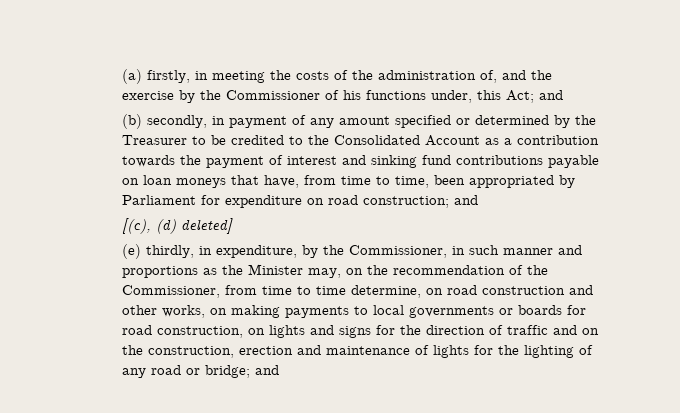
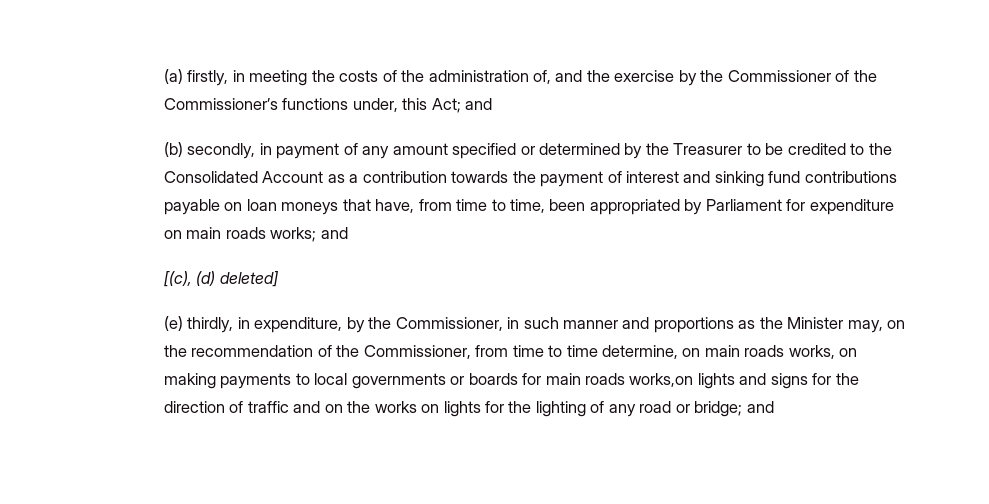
- (a) firstly, in meeting the costs of the administration of, and the exercise by the Commissioner of his functions under, this Act; and
+ (a) firstly, in meeting the costs of the administration of, and the exercise by the Commissioner of the Commissioner’s functions under, this Act; and
- (b) secondly, in payment of any amount specified or determined by the Treasurer to be credited to the Consolidated Account as a contribution towards the payment of interest and sinking fund contributions payable on loan moneys that have, from time to time, been appropriated by Parliament for expenditure on road construction; and
+ (b) secondly, in payment of any amount specified or determined by the Treasurer to be credited to the Consolidated Account as a contribution towards the payment of interest and sinking fund contributions payable on loan moneys that have, from time to time, been appropriated by Parliament for expenditure on main roads works; and
- (e) thirdly, in expenditure, by the Commissioner, in such manner and proportions as the Minister may, on the recommendation of the Commissioner, from time to time determine, on road construction and other works, on making payments to local governments or boards for road construction, on lights and signs for the direction of traffic and on the construction, erection and maintenance of lights for the lighting of any road or bridge; and
+ (e) thirdly, in expenditure, by the Commissioner, in such manner and proportions as the Minister may, on the recommendation of the Commissioner, from time to time determine, on main roads works, on making payments to local governments or boards for main roads works,on lights and signs for the direction of traffic and on the works on lights for the lighting of any road or bridge; and

